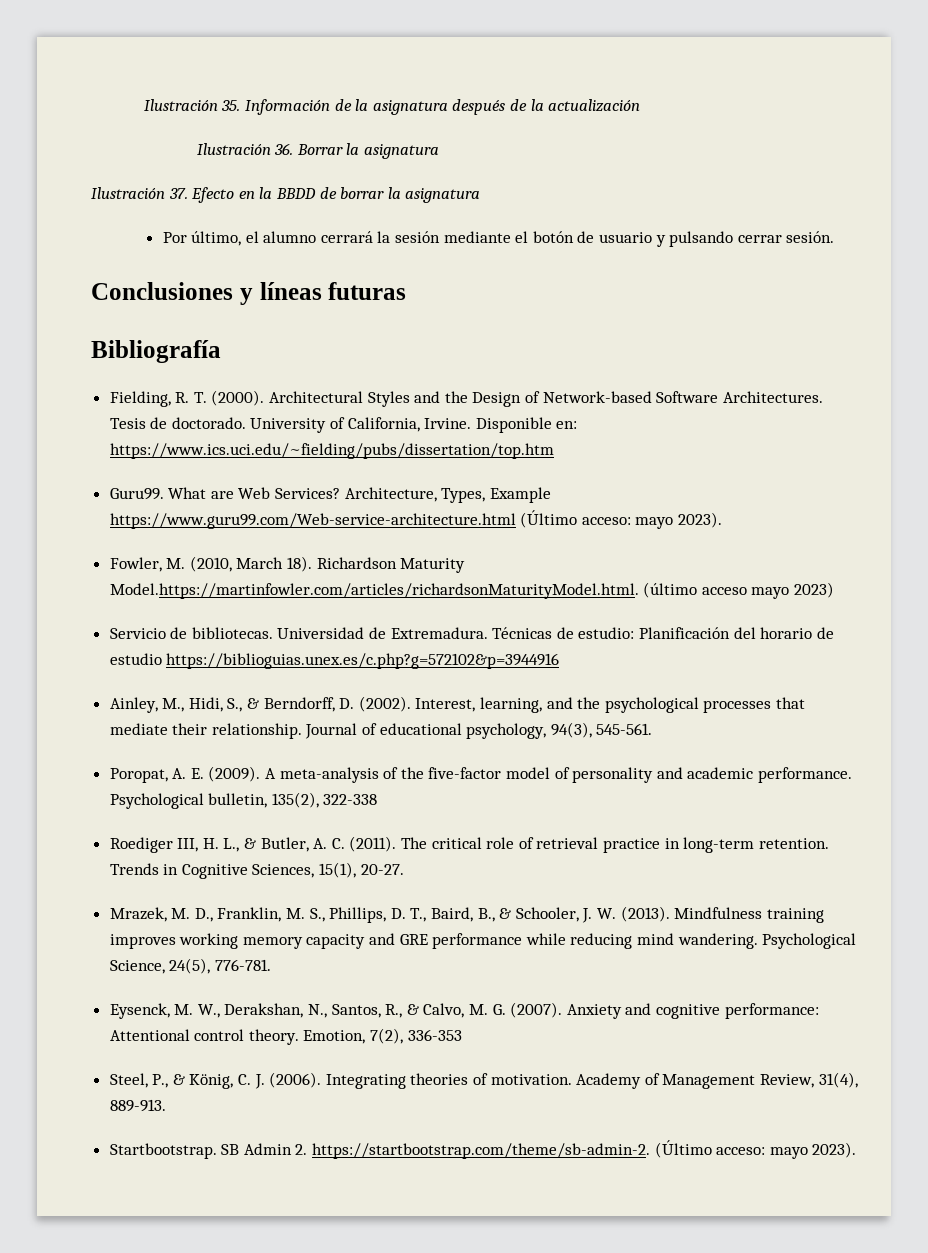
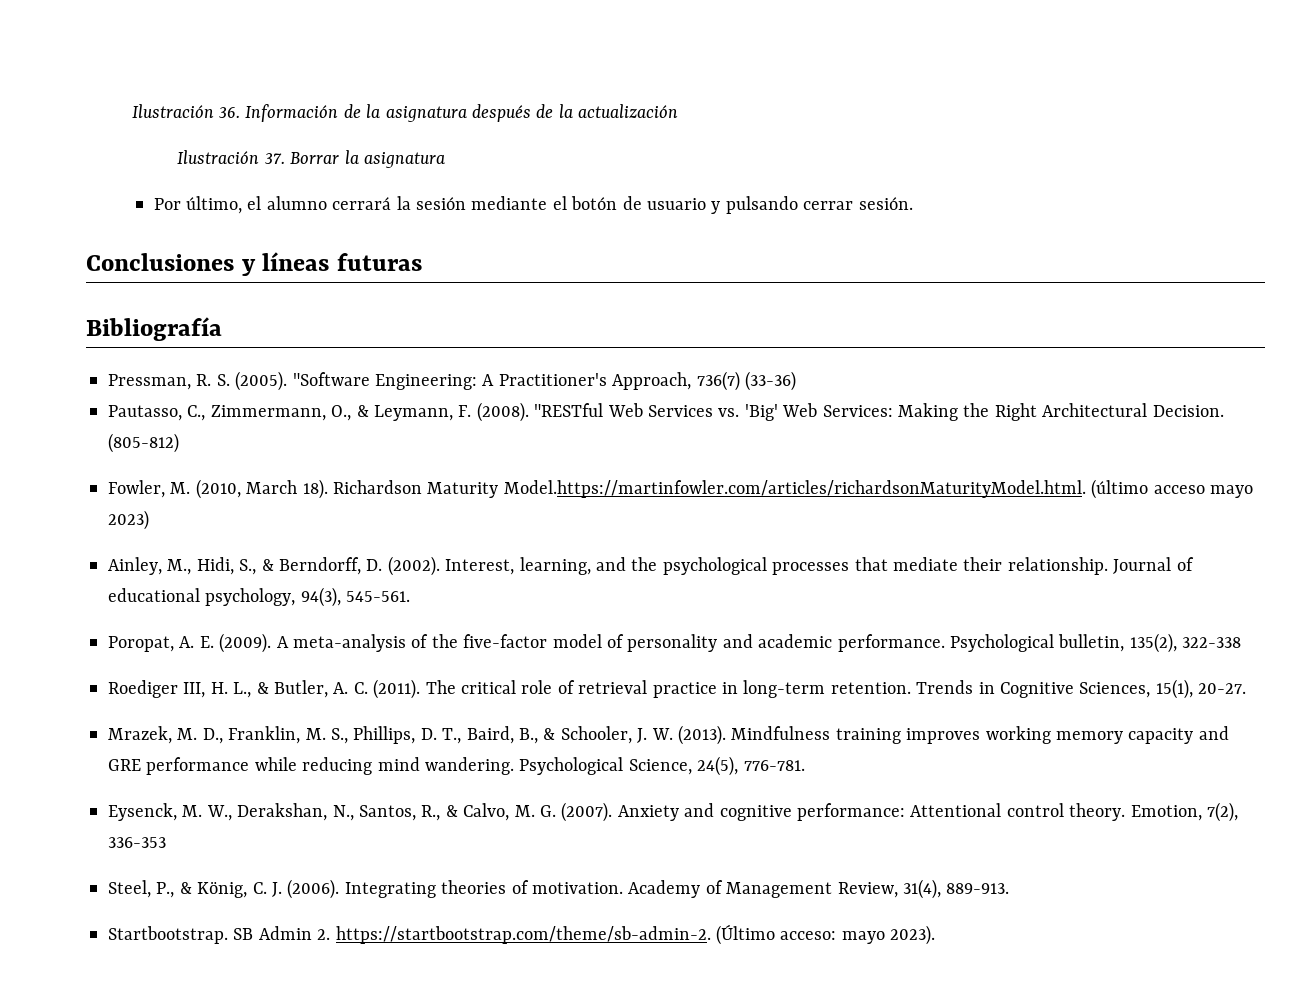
- Ilustración 35. Información de la asignatura después de la actualización
+ Ilustración 36. Información de la asignatura después de la actualización
- Ilustración 36. Borrar la asignatura
+ Ilustración 37. Borrar la asignatura
- Ilustración 37. Efecto en la BBDD de borrar la asignatura
- Fielding, R. T. (2000). Architectural Styles and the Design of Network-based Software Architectures. Tesis de doctorado. University of California, Irvine. Disponible en: https://www.ics.uci.edu/~fielding/pubs/dissertation/top.htm
- Guru99. What are Web Services? Architecture, Types, Example https://www.guru99.com/Web-service-architecture.html (Último acceso: mayo 2023).
+ Pressman, R. S. (2005). "Software Engineering: A Practitioner's Approach, 736(7) (33-36)
+ Pautasso, C., Zimmermann, O., & Leymann, F. (2008). "RESTful Web Services vs. 'Big' Web Services: Making the Right Architectural Decision. (805-812)
- Servicio de bibliotecas. Universidad de Extremadura. Técnicas de estudio: Planificación del horario de estudio https://biblioguias.unex.es/c.php?g=572102&p=3944916

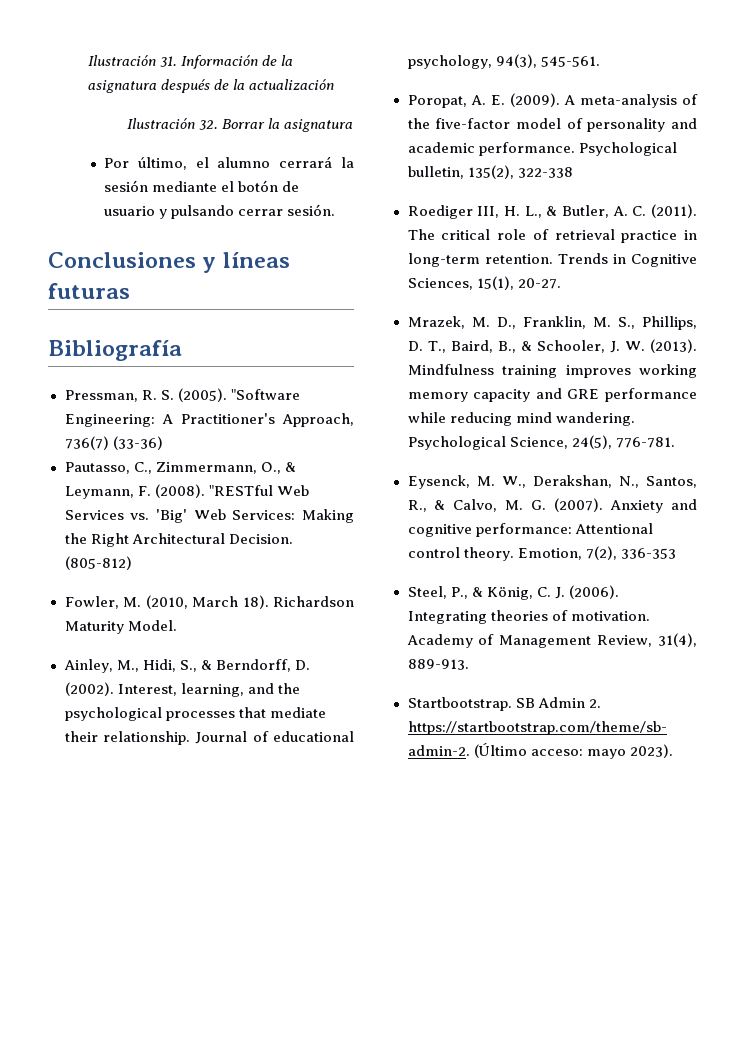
- Ilustración 36. Información de la asignatura después de la actualización
+ Ilustración 31. Información de la asignatura después de la actualización
- Ilustración 37. Borrar la asignatura
+ Ilustración 32. Borrar la asignatura
- Richardson Maturity Model.https://martinfowler.com/articles/richardsonMaturityModel.html. (último acceso mayo 2023)
+ Richardson Maturity Model.

